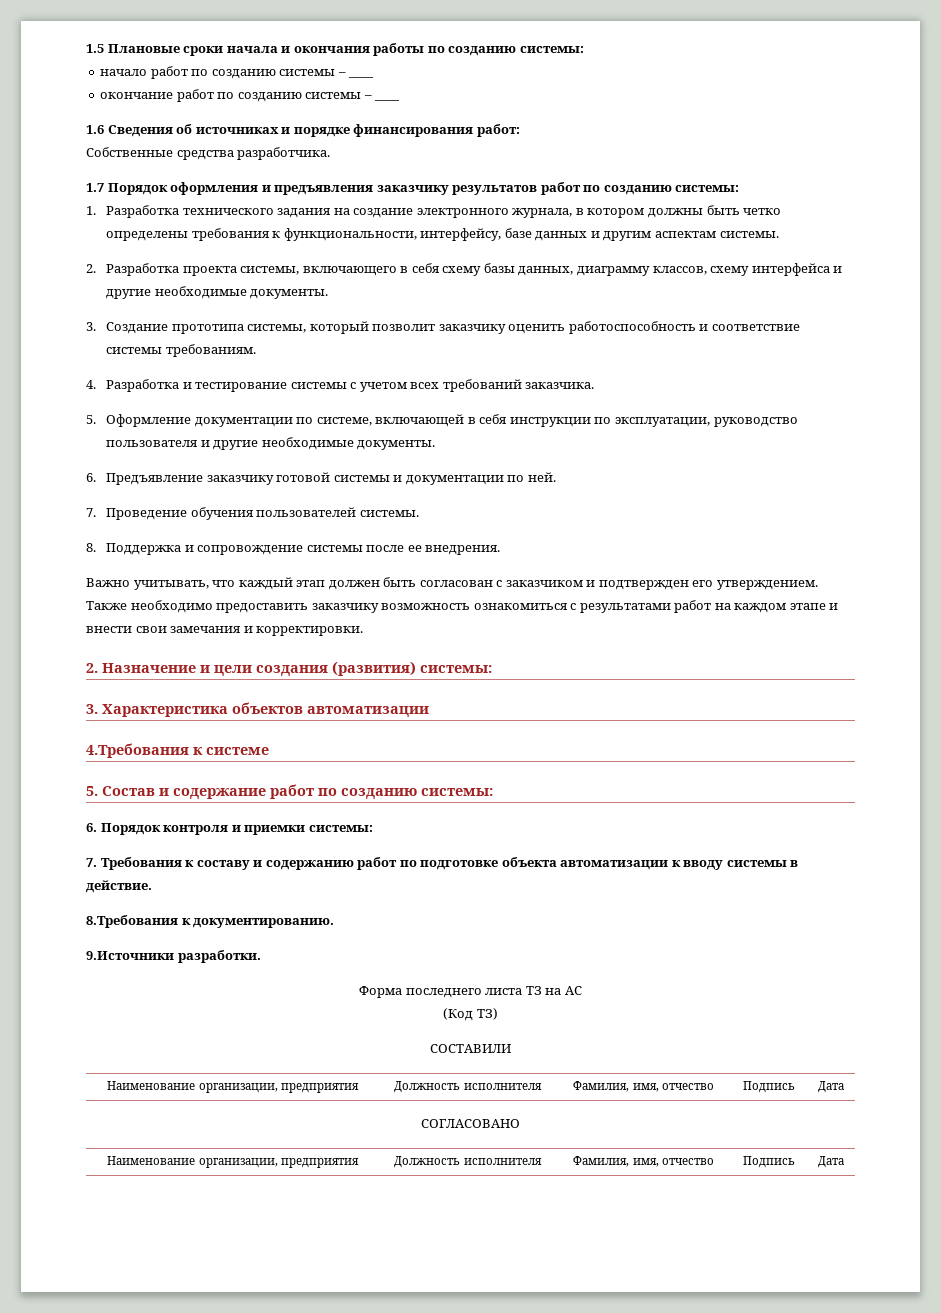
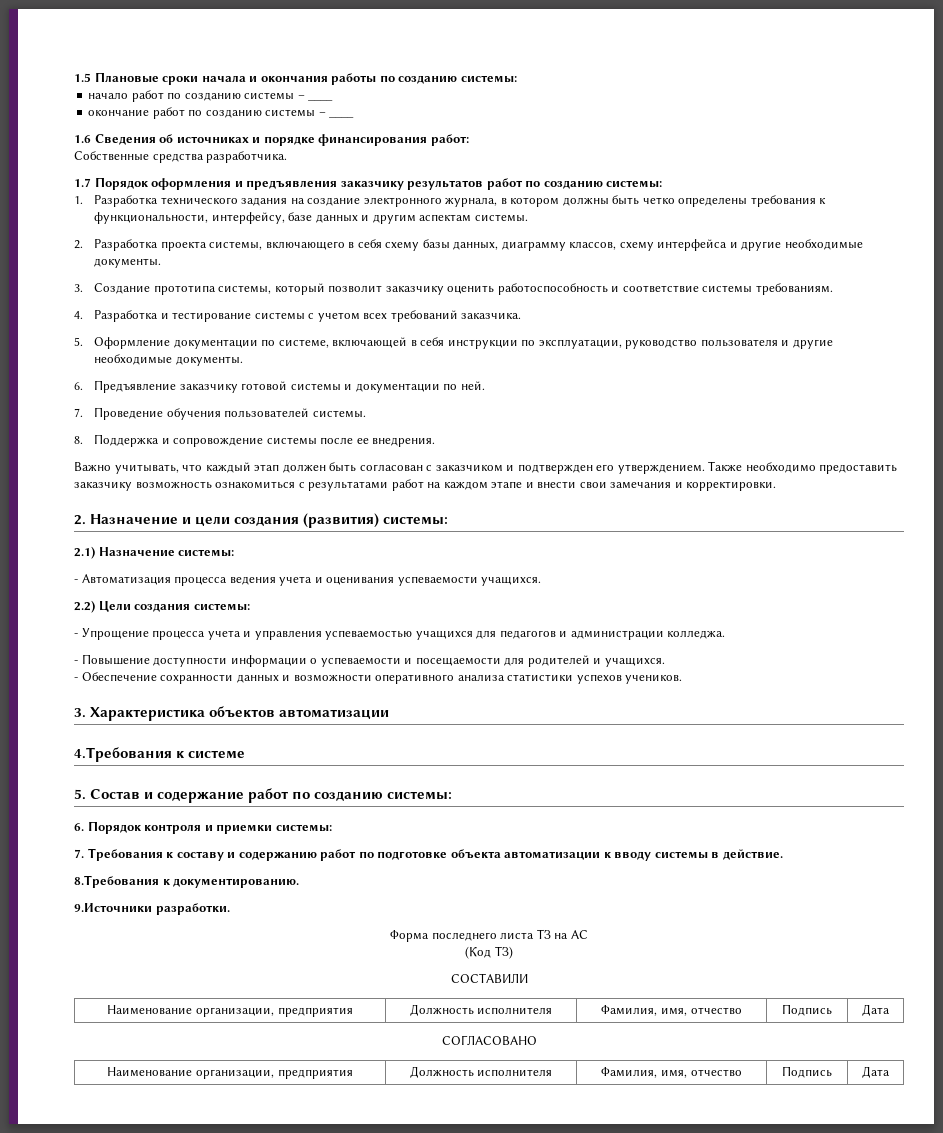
+ 2.1) Назначение системы:
+ - Автоматизация процесса ведения учета и оценивания успеваемости учащихся.
+ 2.2) Цели создания системы:
+ - Упрощение процесса учета и управления успеваемостью учащихся для педагогов и администрации колледжа.
+ - Повышение доступности информации о успеваемости и посещаемости для родителей и учащихся.
+ - Обеспечение сохранности данных и возможности оперативного анализа статистики успехов учеников.

